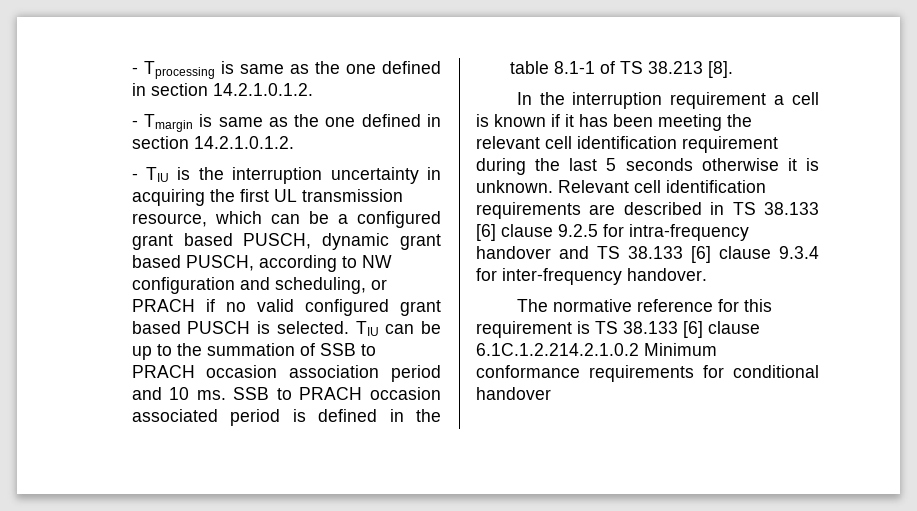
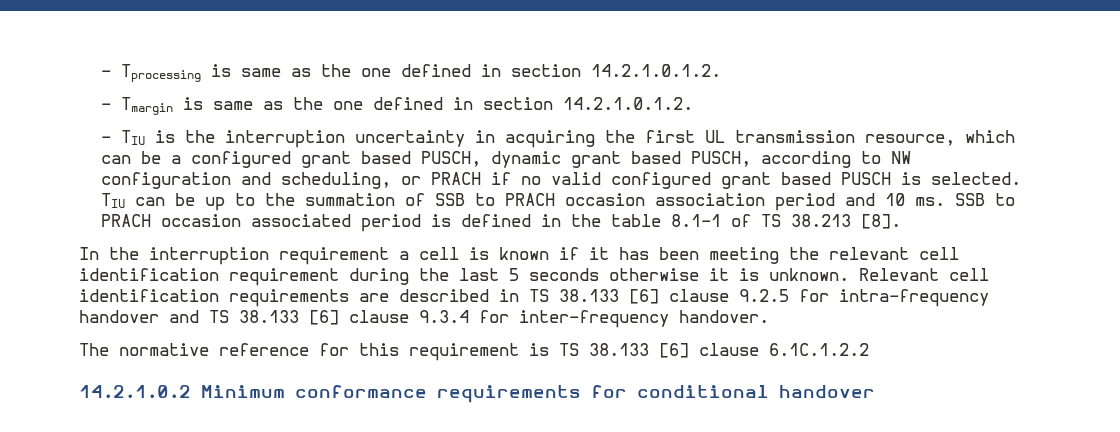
- The normative reference for this requirement is TS 38.133 [6] clause 6.1C.1.2.214.2.1.0.2 Minimum conformance requirements for conditional handover
+ The normative reference for this requirement is TS 38.133 [6] clause 6.1C.1.2.2
+ 14.2.1.0.2 Minimum conformance requirements for conditional handover

